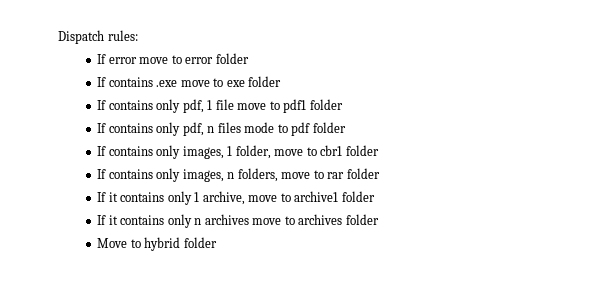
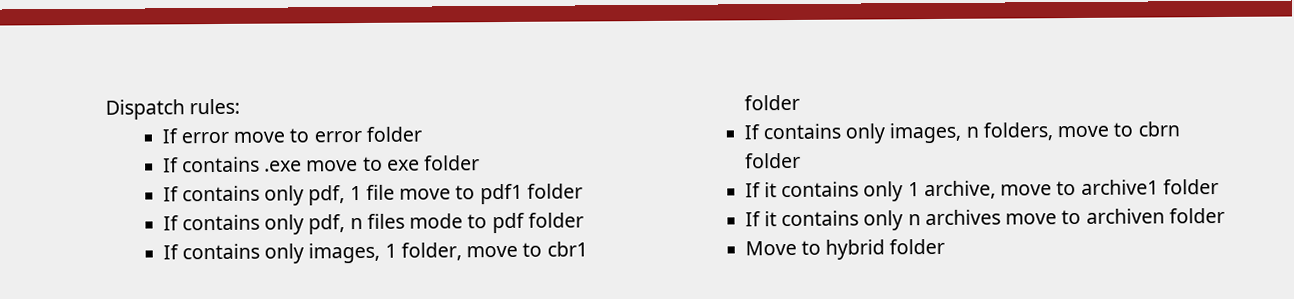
- If contains only images, n folders, move to rar folder
+ If contains only images, n folders, move to cbrn folder
- If it contains only n archives move to archives folder
+ If it contains only n archives move to archiven folder

